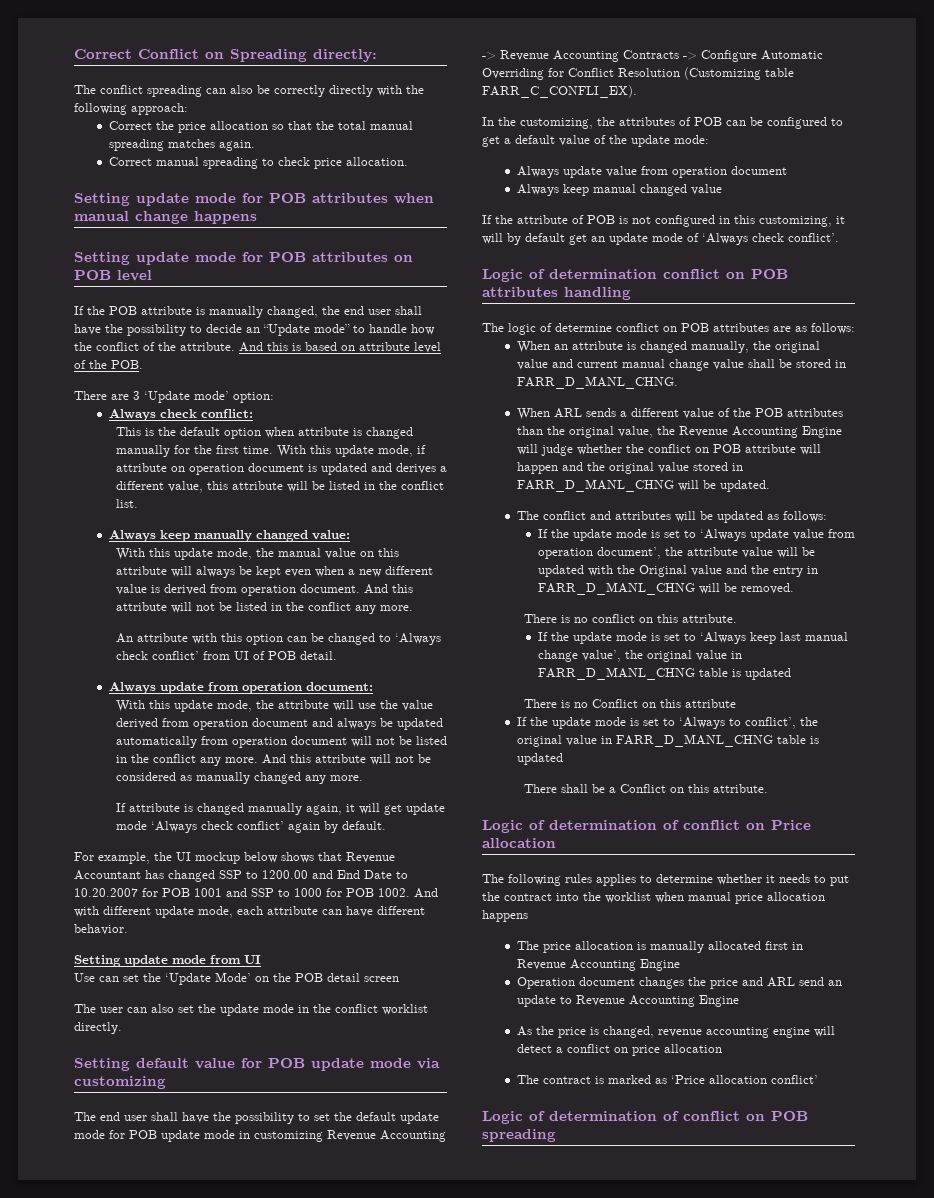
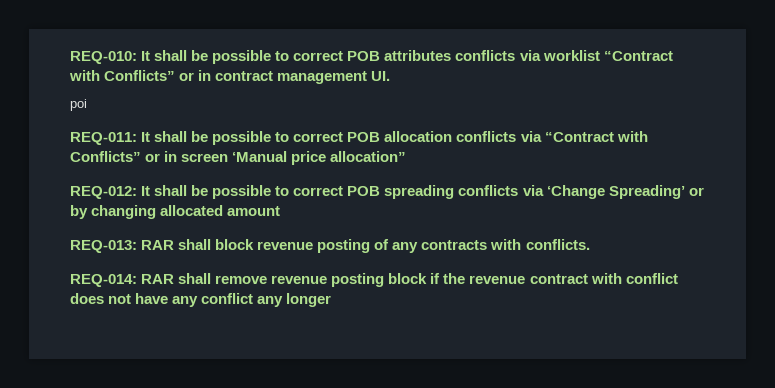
- Correct Conflict on Spreading directly:
- The conflict spreading can also be correctly directly with the following approach:
- Correct the price allocation so that the total manual spreading matches again.
- Correct manual spreading to check price allocation.
- Setting update mode for POB attributes when manual change happens
- Setting update mode for POB attributes on POB level
- If the POB attribute is manually changed, the end user shall have the possibility to decide an “Update mode” to handle how the conflict of the attribute. And this is based on attribute level of the POB.
- There are 3 ‘Update mode’ option:
- Always check conflict:
- This is the default option when attribute is changed manually for the first time. With this update mode, if attribute on operation document is updated and derives a different value, this attribute will be listed in the conflict list.
- Always keep manually changed value:
- With this update mode, the manual value on this attribute will always be kept even when a new different value is derived from operation document. And this attribute will not be listed in the conflict any more.
- An attribute with this option can be changed to ‘Always check conflict’ from UI of POB detail.
- Always update from operation document:
- With this update mode, the attribute will use the value derived from operation document and always be updated automatically from operation document will not be listed in the conflict any more. And this attribute will not be considered as manually changed any more.
- If attribute is changed manually again, it will get update mode ‘Always check conflict’ again by default.
- For example, the UI mockup below shows that Revenue Accountant has changed SSP to 1200.00 and End Date to 10.20.2007 for POB 1001 and SSP to 1000 for POB 1002. And with different update mode, each attribute can have different behavior.
- Setting update mode from UI
- Use can set the ‘Update Mode’ on the POB detail screen
- The user can also set the update mode in the conflict worklist directly.
- Setting default value for POB update mode via customizing
- The end user shall have the possibility to set the default update mode for POB update mode in customizing Revenue Accounting -> Revenue Accounting Contracts -> Configure Automatic Overriding for Conflict Resolution (Customizing table FARR_C_CONFLI_EX).
- In the customizing, the attributes of POB can be configured to get a default value of the update mode:
- Always update value from operation document
- Always keep manual changed value
- If the attribute of POB is not configured in this customizing, it will by default get an update mode of ‘Always check conflict’.
- Logic of determination conflict on POB attributes handling
- The logic of determine conflict on POB attributes are as follows:
- When an attribute is changed manually, the original value and current manual change value shall be stored in FARR_D_MANL_CHNG.
- When ARL sends a different value of the POB attributes than the original value, the Revenue Accounting Engine will judge whether the conflict on POB attribute will happen and the original value stored in FARR_D_MANL_CHNG will be updated.
- The conflict and attributes will be updated as follows:
- If the update mode is set to ‘Always update value from operation document’, the attribute value will be updated with the Original value and the entry in FARR_D_MANL_CHNG will be removed.
- There is no conflict on this attribute.
- If the update mode is set to ‘Always keep last manual change value’, the original value in FARR_D_MANL_CHNG table is updated
- There is no Conflict on this attribute
- If the update mode is set to ‘Always to conflict’, the original value in FARR_D_MANL_CHNG table is updated
- There shall be a Conflict on this attribute.
- Logic of determination of conflict on Price allocation
- The following rules applies to determine whether it needs to put the contract into the worklist when manual price allocation happens
- The price allocation is manually allocated first in Revenue Accounting Engine
- Operation document changes the price and ARL send an update to Revenue Accounting Engine
- As the price is changed, revenue accounting engine will detect a conflict on price allocation
- The contract is marked as ‘Price allocation conflict’
- Logic of determination of conflict on POB spreading
+ REQ-010: It shall be possible to correct POB attributes conflicts via worklist “Contract with Conflicts” or in contract management UI.
+ poi
+ REQ-011: It shall be possible to correct POB allocation conflicts via “Contract with Conflicts” or in screen ‘Manual price allocation”
+ REQ-012: It shall be possible to correct POB spreading conflicts via ‘Change Spreading’ or by changing allocated amount
+ REQ-013: RAR shall block revenue posting of any contracts with conflicts.
+ REQ-014: RAR shall remove revenue posting block if the revenue contract with conflict does not have any conflict any longer

